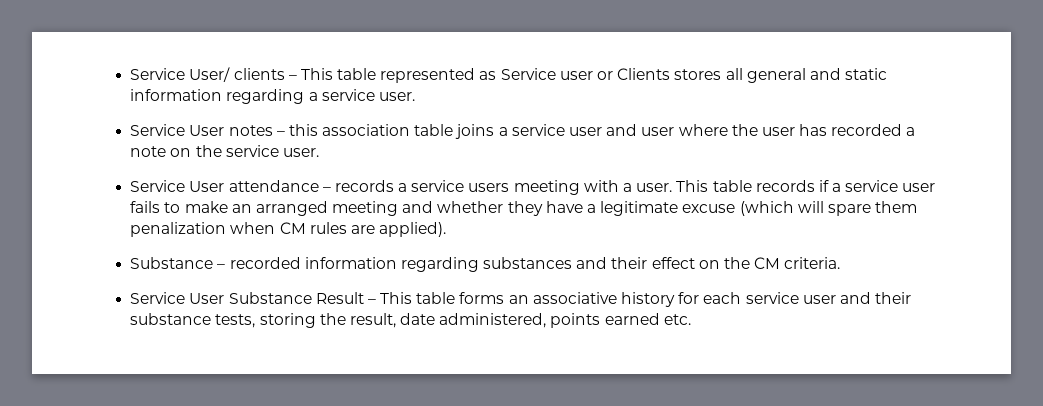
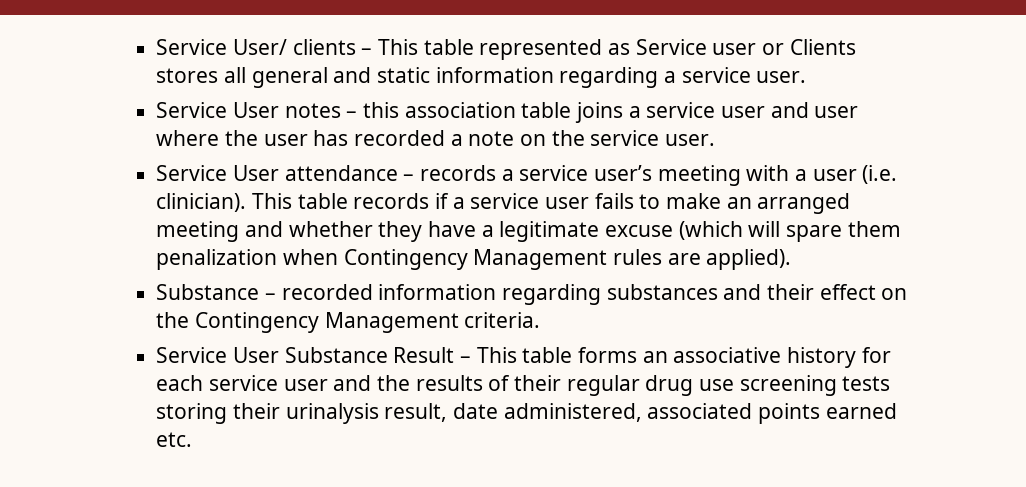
- Service User attendance – records a service users meeting with a user.
+ Service User attendance – records a service user’s meeting with a user (i.e. clinician).
- This table records if a service user fails to make an arranged meeting and whether they have a legitimate excuse (which will spare them penalization when CM rules are applied).
+ This table records if a service user fails to make an arranged meeting and whether they have a legitimate excuse (which will spare them penalization when Contingency Management rules are applied).
- Substance – recorded information regarding substances and their effect on the CM criteria.
+ Substance – recorded information regarding substances and their effect on the Contingency Management criteria.
- Service User Substance Result – This table forms an associative history for each service user and their substance tests, storing the result, date administered, points earned etc.
+ Service User Substance Result – This table forms an associative history for each service user and the results of their regular drug use screening tests storing their urinalysis result, date administered, associated points earned etc.

